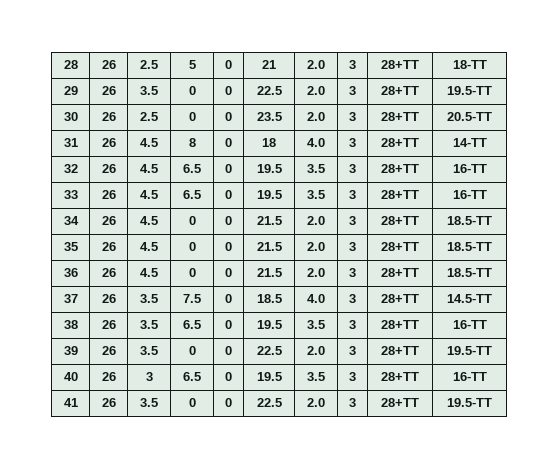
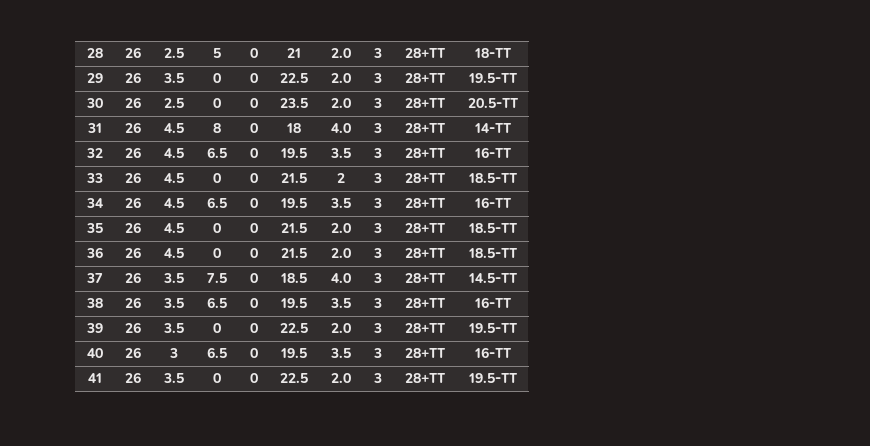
- 33 | 26 | 4.5 | 6.5 | 0 | 19.5 | 3.5 | 3 | 28+TT | 16-TT
- 34 | 26 | 4.5 | 0 | 0 | 21.5 | 2.0 | 3 | 28+TT | 18.5-TT
+ 33 | 26 | 4.5 | 0 | 0 | 21.5 | 2 | 3 | 28+TT | 18.5-TT
+ 34 | 26 | 4.5 | 6.5 | 0 | 19.5 | 3.5 | 3 | 28+TT | 16-TT

